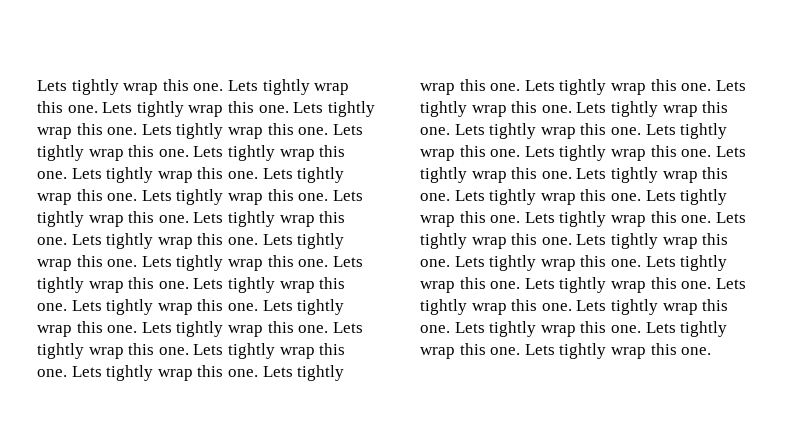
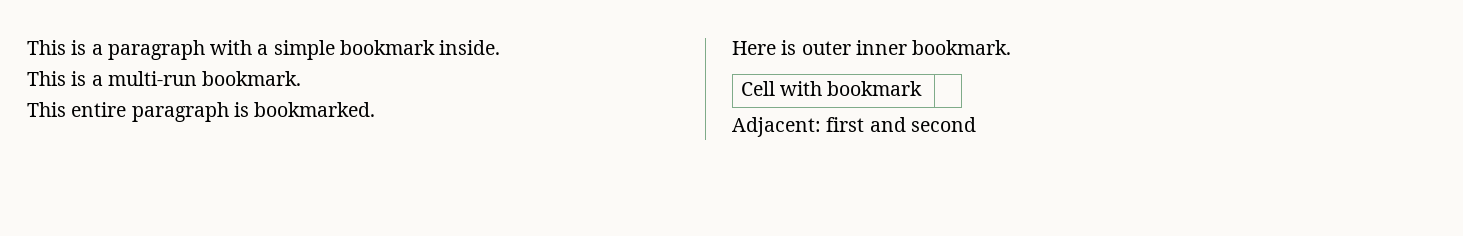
- Lets tightly wrap this one. Lets tightly wrap this one. Lets tightly wrap this one. Lets tightly wrap this one. Lets tightly wrap this one. Lets tightly wrap this one. Lets tightly wrap this one. Lets tightly wrap this one. Lets tightly wrap this one. Lets tightly wrap this one. Lets tightly wrap this one. Lets tightly wrap this one. Lets tightly wrap this one. Lets tightly wrap this one. Lets tightly wrap this one. Lets tightly wrap this one. Lets tightly wrap this one. Lets tightly wrap this one. Lets tightly wrap this one. Lets tightly wrap this one. Lets tightly wrap this one. Lets tightly wrap this one. Lets tightly wrap this one. Lets tightly wrap this one. Lets tightly wrap this one. Lets tightly wrap this one. Lets tightly wrap this one. Lets tightly wrap this one. Lets tightly wrap this one. Lets tightly wrap this one. Lets tightly wrap this one. Lets tightly wrap this one. Lets tightly wrap this one. Lets tightly wrap this one. Lets tightly wrap this one. Lets tightly wrap this one. Lets tightly wrap this one. Lets tightly wrap this one. Lets tightly wrap this one. Lets tightly wrap this one. Lets tightly wrap this one. Lets tightly wrap this one. Lets tightly wrap this one. Lets tightly wrap this one. Lets tightly wrap this one.
+ This is a paragraph with a simple bookmark inside.
+ This is a multi-run bookmark.
+ This entire paragraph is bookmarked.
+ Here is outer inner bookmark.
+ Cell with bookmark |
+ Adjacent: first and second

